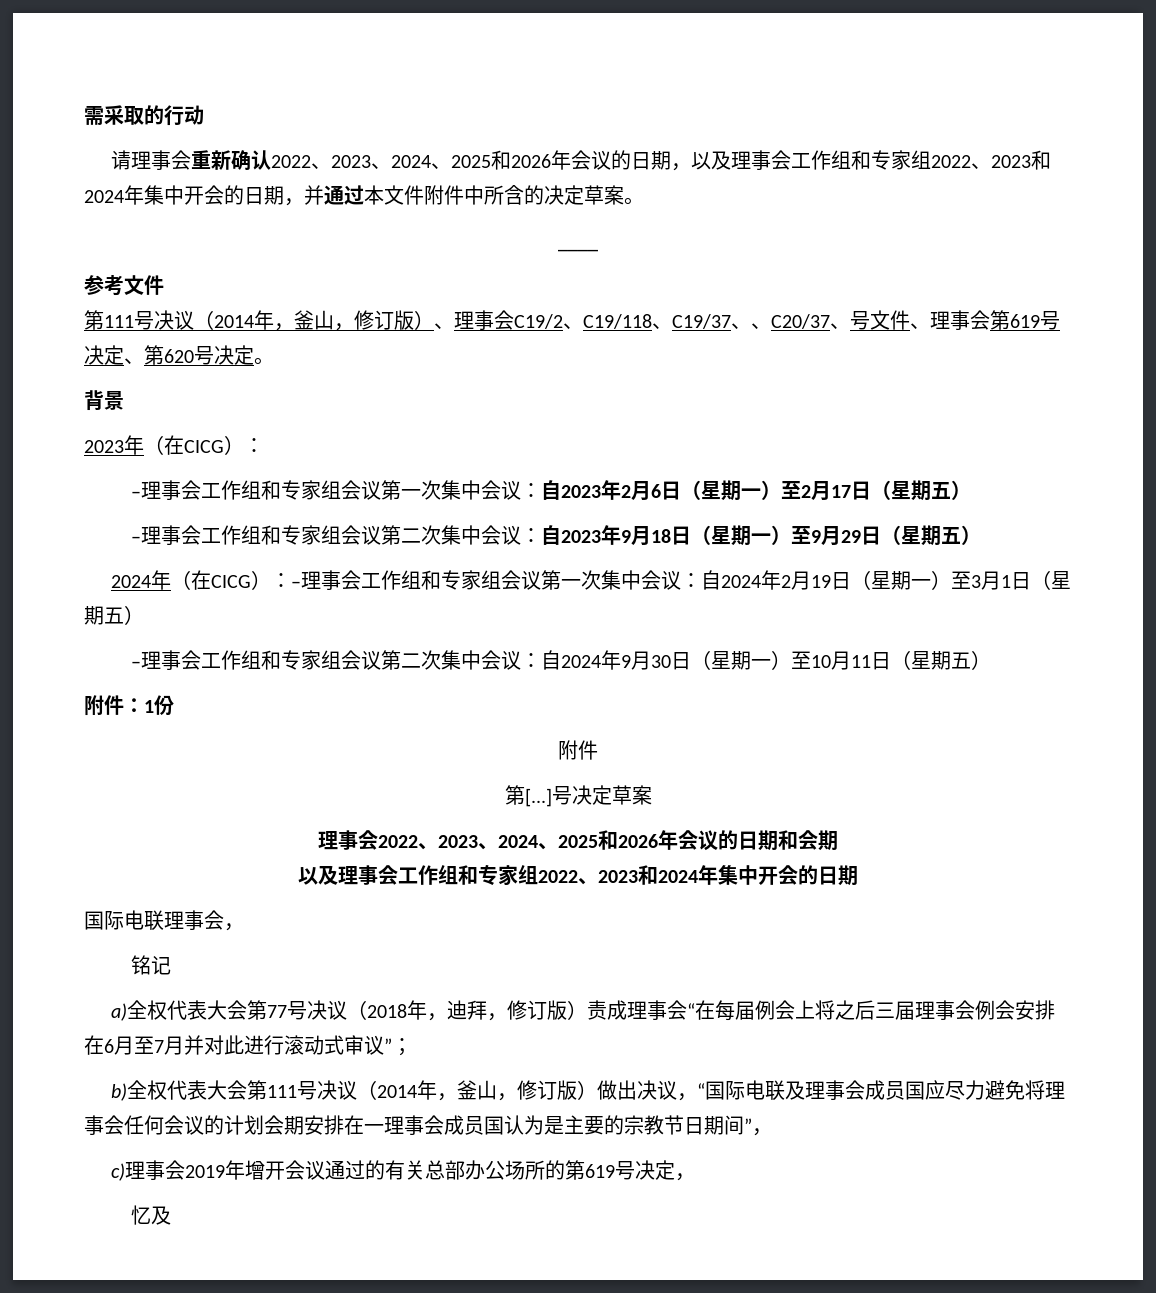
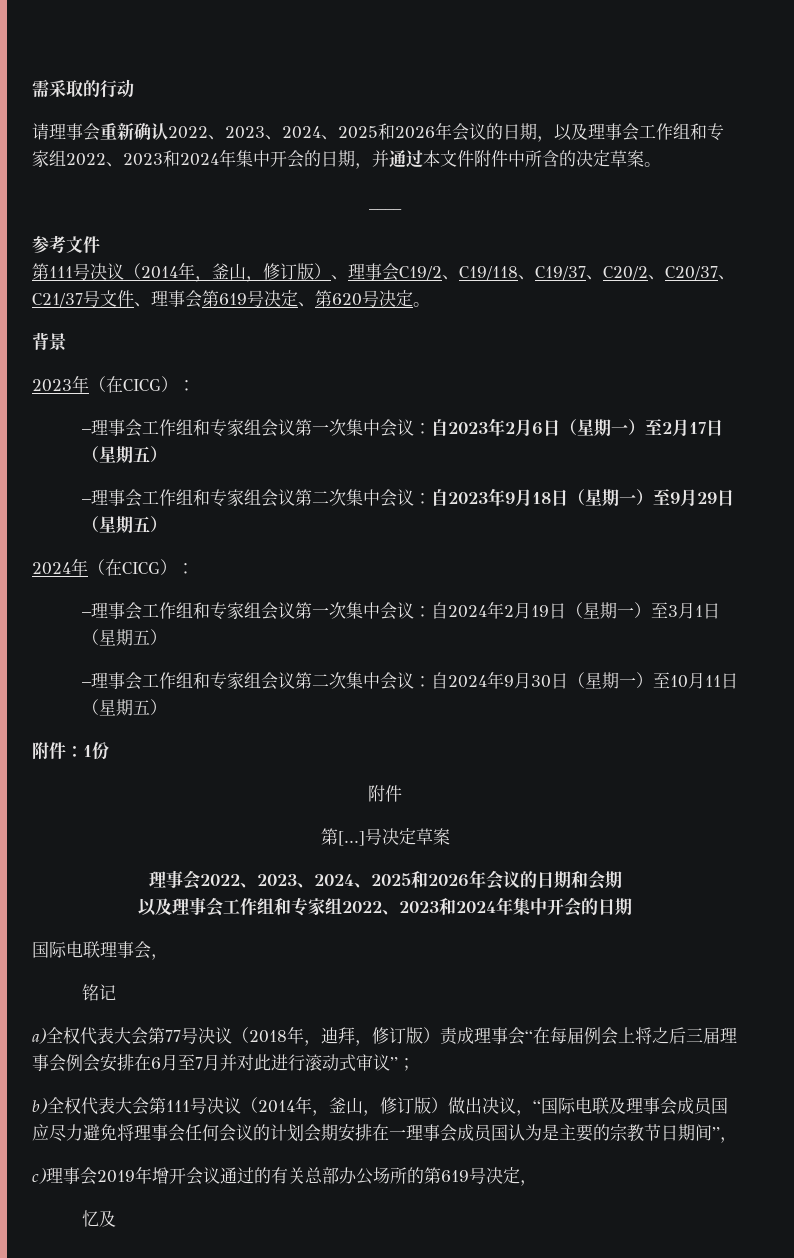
- 第111号决议（2014年，釜山，修订版）、理事会C19/2、C19/118、C19/37、、C20/37、号文件、理事会第619号决定、第620号决定。
+ 第111号决议（2014年，釜山，修订版）、理事会C19/2、C19/118、C19/37、C20/2、C20/37、C21/37号文件、理事会第619号决定、第620号决定。
- 2024年（在CICG）：–理事会工作组和专家组会议第一次集中会议：自2024年2月19日（星期一）至3月1日（星期五）
+ 2024年（在CICG）：
+ –理事会工作组和专家组会议第一次集中会议：自2024年2月19日（星期一）至3月1日（星期五）

